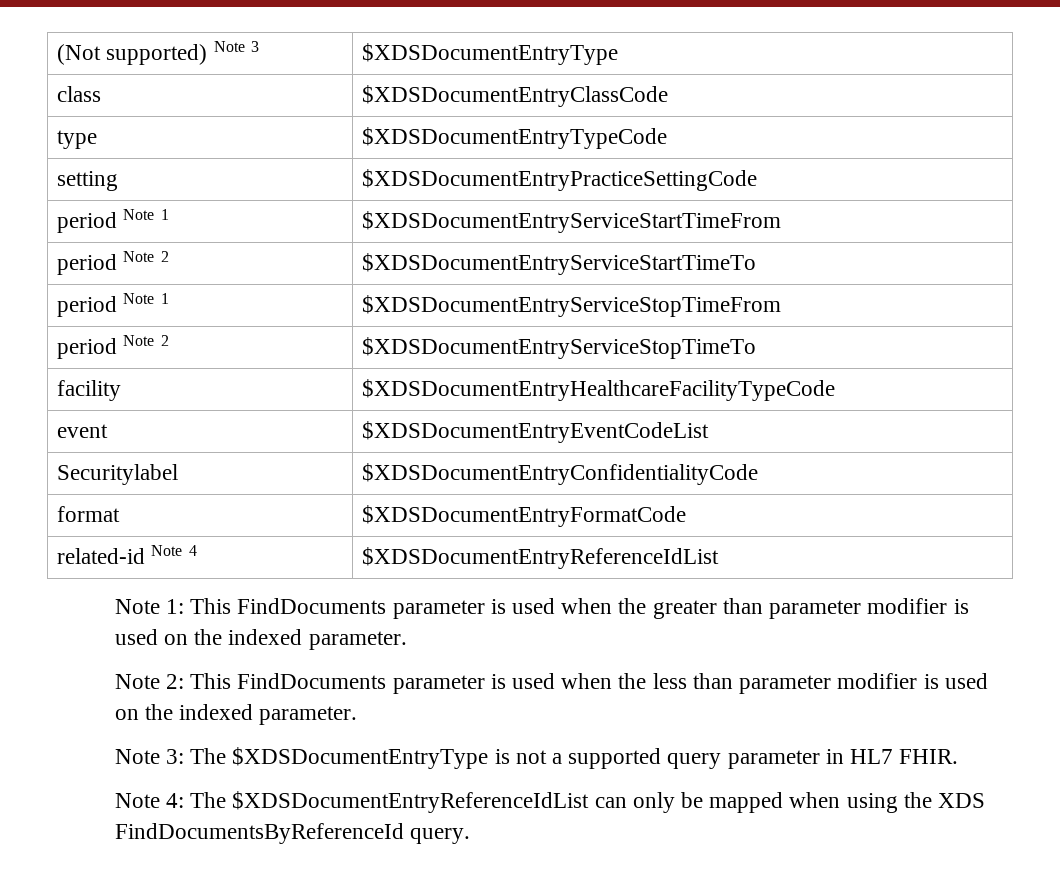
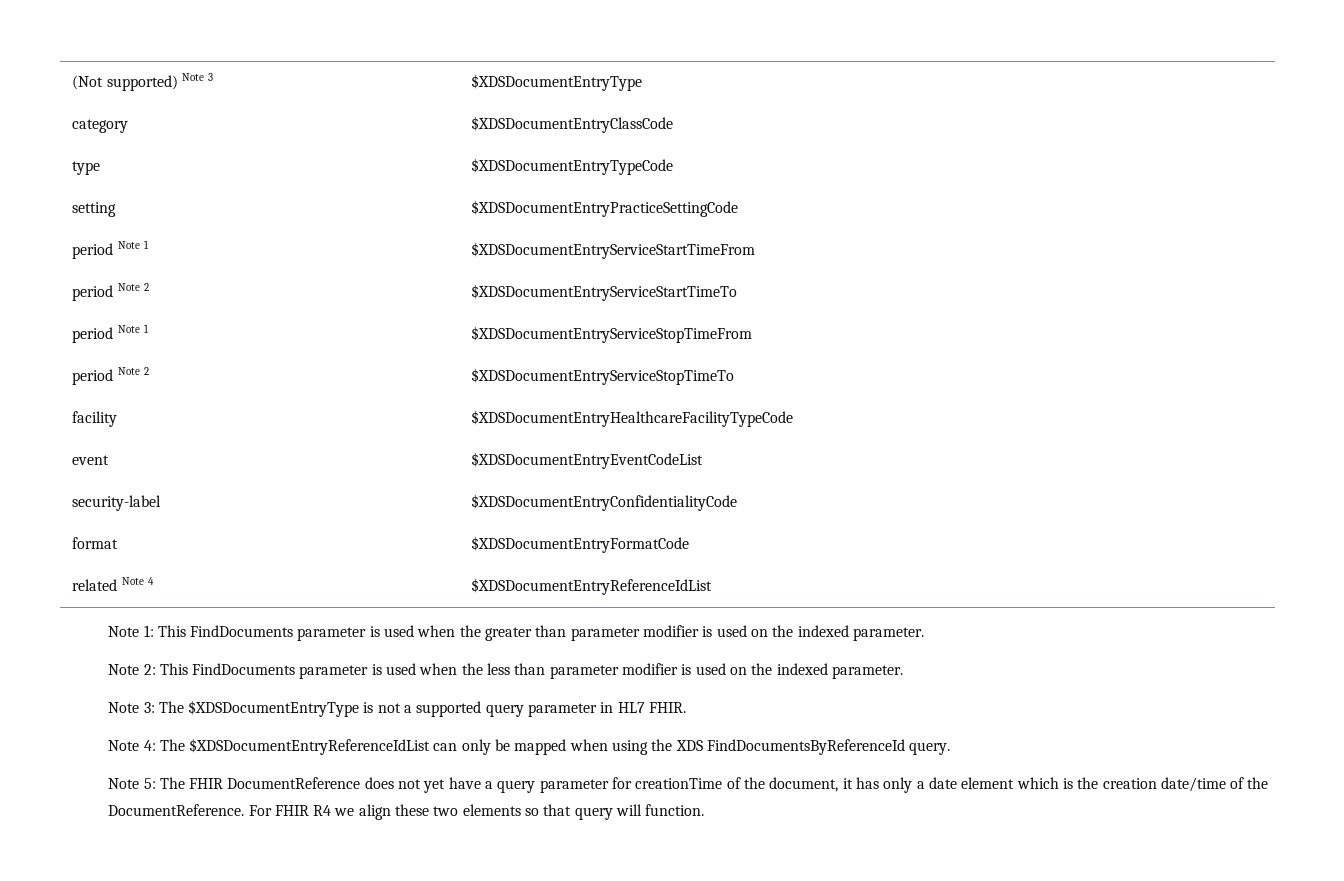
- class | $XDSDocumentEntryClassCode
+ category | $XDSDocumentEntryClassCode
- Securitylabel | $XDSDocumentEntryConfidentialityCode
+ security-label | $XDSDocumentEntryConfidentialityCode
- related-id Note 4 | $XDSDocumentEntryReferenceIdList
+ related Note 4 | $XDSDocumentEntryReferenceIdList
+ Note 5: The FHIR DocumentReference does not yet have a query parameter for creationTime of the document, it has only a date element which is the creation date/time of the DocumentReference. For FHIR R4 we align these two elements so that query will function.

